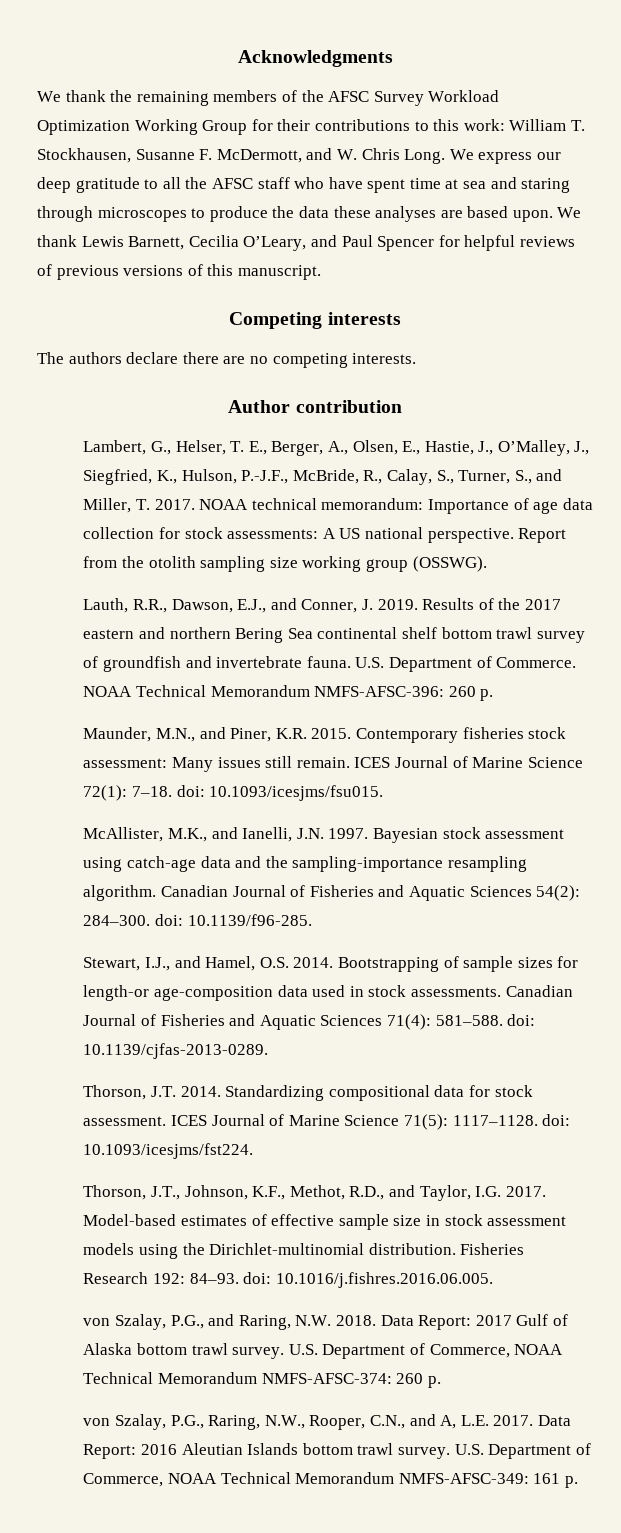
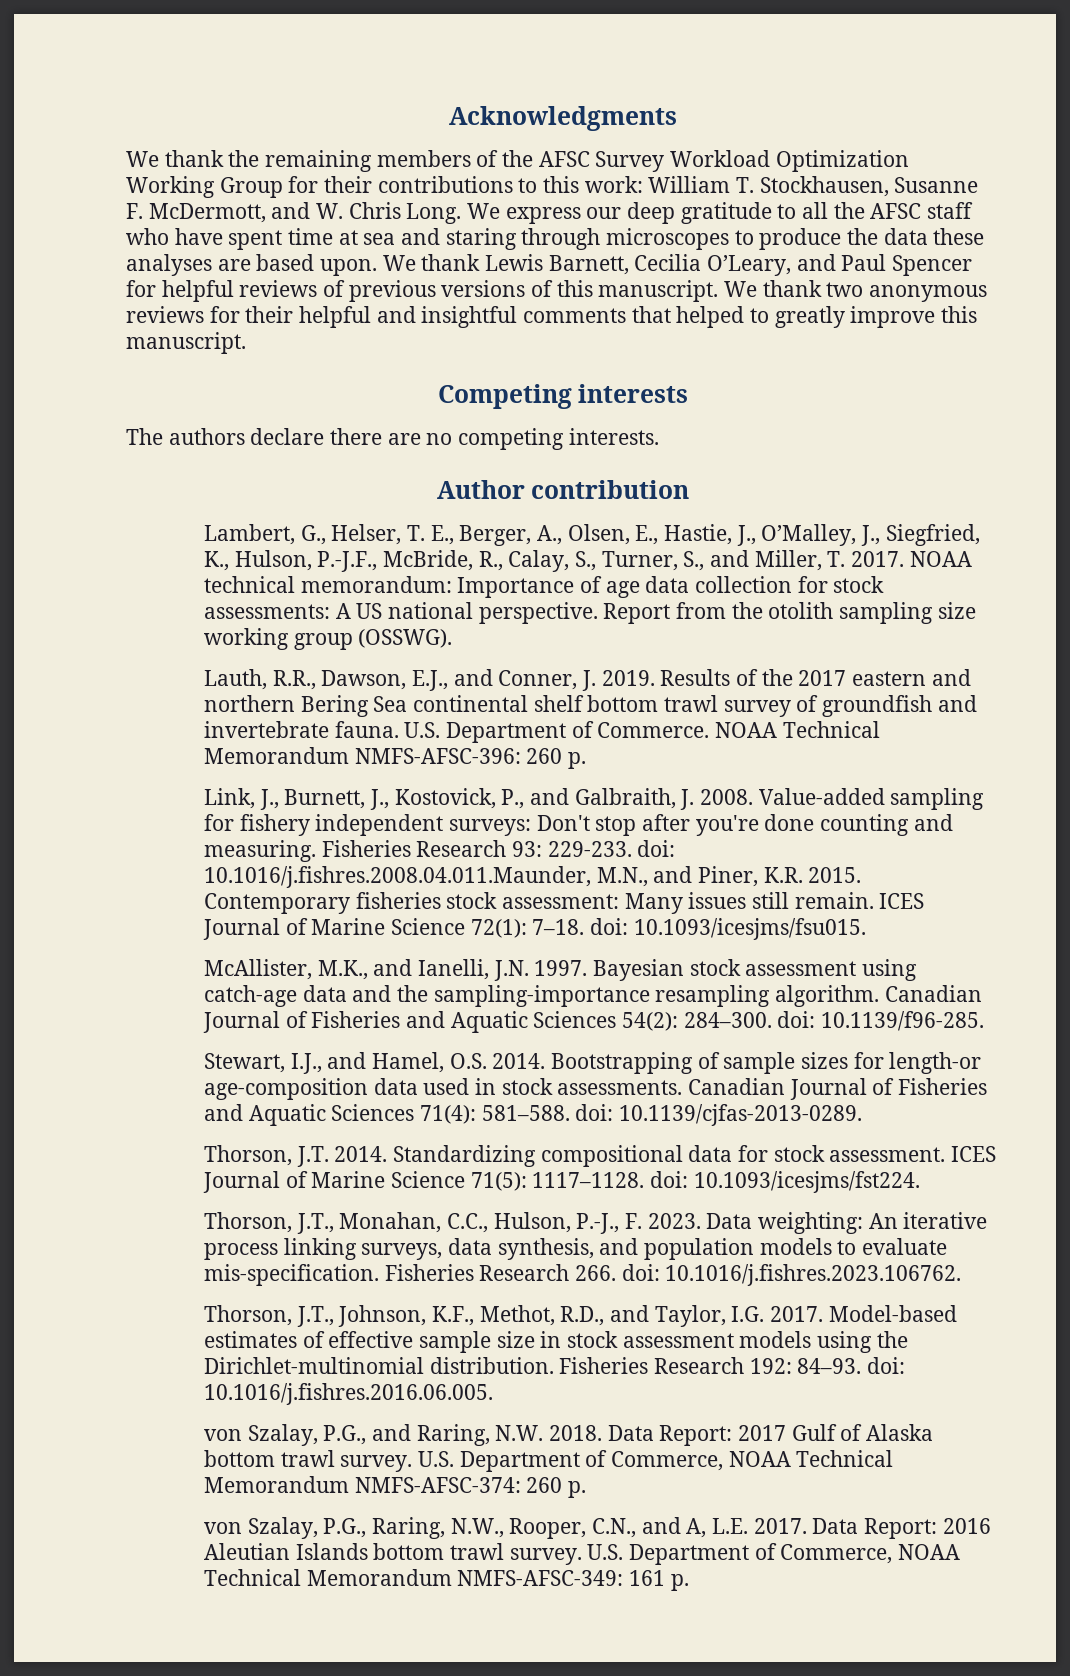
+ We thank two anonymous reviews for their helpful and insightful comments that helped to greatly improve this manuscript.
- Maunder, M.N., and Piner, K.R. 2015.
+ Link, J., Burnett, J., Kostovick, P., and Galbraith, J. 2008. Value-added sampling for fishery independent surveys: Don't stop after you're done counting and measuring. Fisheries Research 93: 229-233. doi: 10.1016/j.fishres.2008.04.011.Maunder, M.N., and Piner, K.R. 2015.
+ Thorson, J.T., Monahan, C.C., Hulson, P.-J., F. 2023. Data weighting: An iterative process linking surveys, data synthesis, and population models to evaluate mis-specification. Fisheries Research 266. doi: 10.1016/j.fishres.2023.106762.

